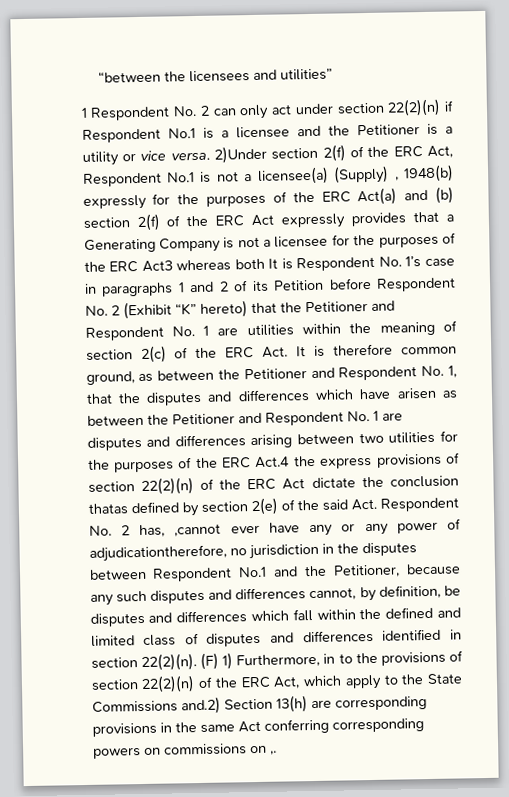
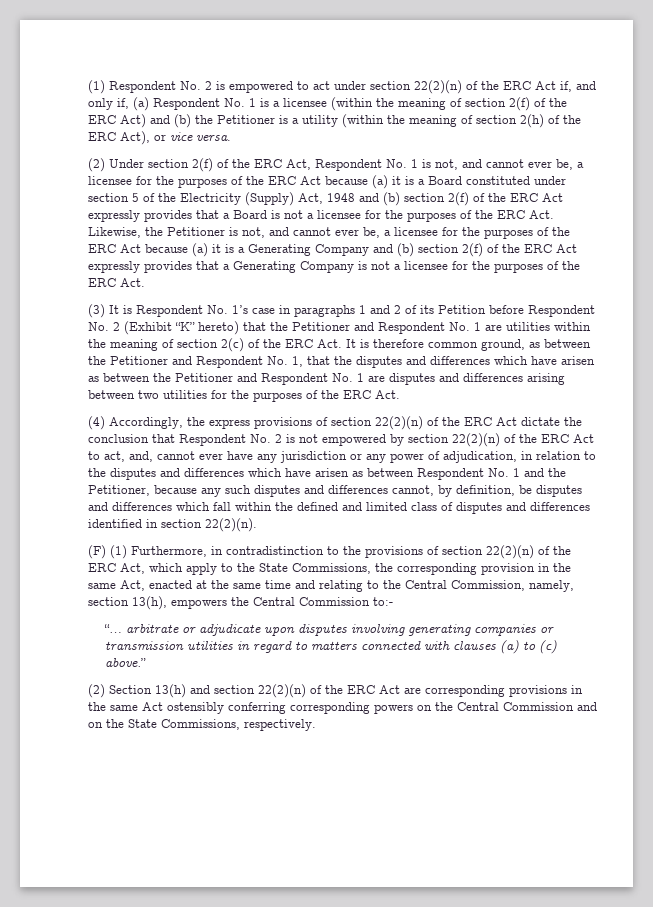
- “between the licensees and utilities”
- 1 Respondent No. 2 can only act under section 22(2)(n) if Respondent No.1 is a licensee and the Petitioner is a utility or vice versa. 2)Under section 2(f) of the ERC Act, Respondent No.1 is not a licensee(a) (Supply) , 1948(b) expressly for the purposes of the ERC Act(a) and (b) section 2(f) of the ERC Act expressly provides that a Generating Company is not a licensee for the purposes of the ERC Act3 whereas both It is Respondent No. 1’s case in paragraphs 1 and 2 of its Petition before Respondent No. 2 (Exhibit “K” hereto) that the Petitioner and Respondent No. 1 are utilities within the meaning of section 2(c) of the ERC Act. It is therefore common ground, as between the Petitioner and Respondent No. 1, that the disputes and differences which have arisen as between the Petitioner and Respondent No. 1 are disputes and differences arising between two utilities for the purposes of the ERC Act.4 the express provisions of section 22(2)(n) of the ERC Act dictate the conclusion thatas defined by section 2(e) of the said Act. Respondent No. 2 has, ,cannot ever have any or any power of adjudicationtherefore, no jurisdiction in the disputes between Respondent No.1 and the Petitioner, because any such disputes and differences cannot, by definition, be disputes and differences which fall within the defined and limited class of disputes and differences identified in section 22(2)(n). (F) 1) Furthermore, in to the provisions of section 22(2)(n) of the ERC Act, which apply to the State Commissions and.2) Section 13(h) are corresponding provisions in the same Act conferring corresponding powers on commissions on ,.
+ (1) Respondent No. 2 is empowered to act under section 22(2)(n) of the ERC Act if, and only if, (a) Respondent No. 1 is a licensee (within the meaning of section 2(f) of the ERC Act) and (b) the Petitioner is a utility (within the meaning of section 2(h) of the ERC Act), or vice versa.
+ (2) Under section 2(f) of the ERC Act, Respondent No. 1 is not, and cannot ever be, a licensee for the purposes of the ERC Act because (a) it is a Board constituted under section 5 of the Electricity (Supply) Act, 1948 and (b) section 2(f) of the ERC Act expressly provides that a Board is not a licensee for the purposes of the ERC Act. Likewise, the Petitioner is not, and cannot ever be, a licensee for the purposes of the ERC Act because (a) it is a Generating Company and (b) section 2(f) of the ERC Act expressly provides that a Generating Company is not a licensee for the purposes of the ERC Act.
+ (3) It is Respondent No. 1’s case in paragraphs 1 and 2 of its Petition before Respondent No. 2 (Exhibit “K” hereto) that the Petitioner and Respondent No. 1 are utilities within the meaning of section 2(c) of the ERC Act. It is therefore common ground, as between the Petitioner and Respondent No. 1, that the disputes and differences which have arisen as between the Petitioner and Respondent No. 1 are disputes and differences arising between two utilities for the purposes of the ERC Act.
+ (4) Accordingly, the express provisions of section 22(2)(n) of the ERC Act dictate the conclusion that Respondent No. 2 is not empowered by section 22(2)(n) of the ERC Act to act, and, cannot ever have any jurisdiction or any power of adjudication, in relation to the disputes and differences which have arisen as between Respondent No. 1 and the Petitioner, because any such disputes and differences cannot, by definition, be disputes and differences which fall within the defined and limited class of disputes and differences identified in section 22(2)(n).
+ (F) (1) Furthermore, in contradistinction to the provisions of section 22(2)(n) of the ERC Act, which apply to the State Commissions, the corresponding provision in the same Act, enacted at the same time and relating to the Central Commission, namely, section 13(h), empowers the Central Commission to:-
+ “… arbitrate or adjudicate upon disputes involving generating companies or transmission utilities in regard to matters connected with clauses (a) to (c) above.”
+ (2) Section 13(h) and section 22(2)(n) of the ERC Act are corresponding provisions in the same Act ostensibly conferring corresponding powers on the Central Commission and on the State Commissions, respectively.

